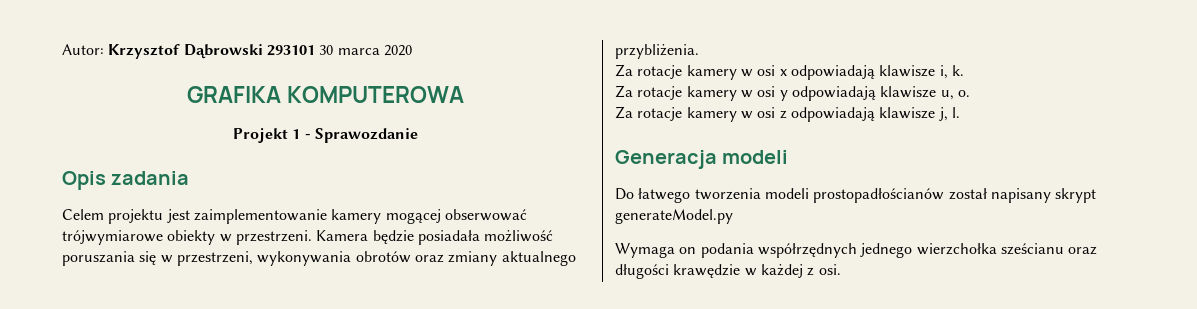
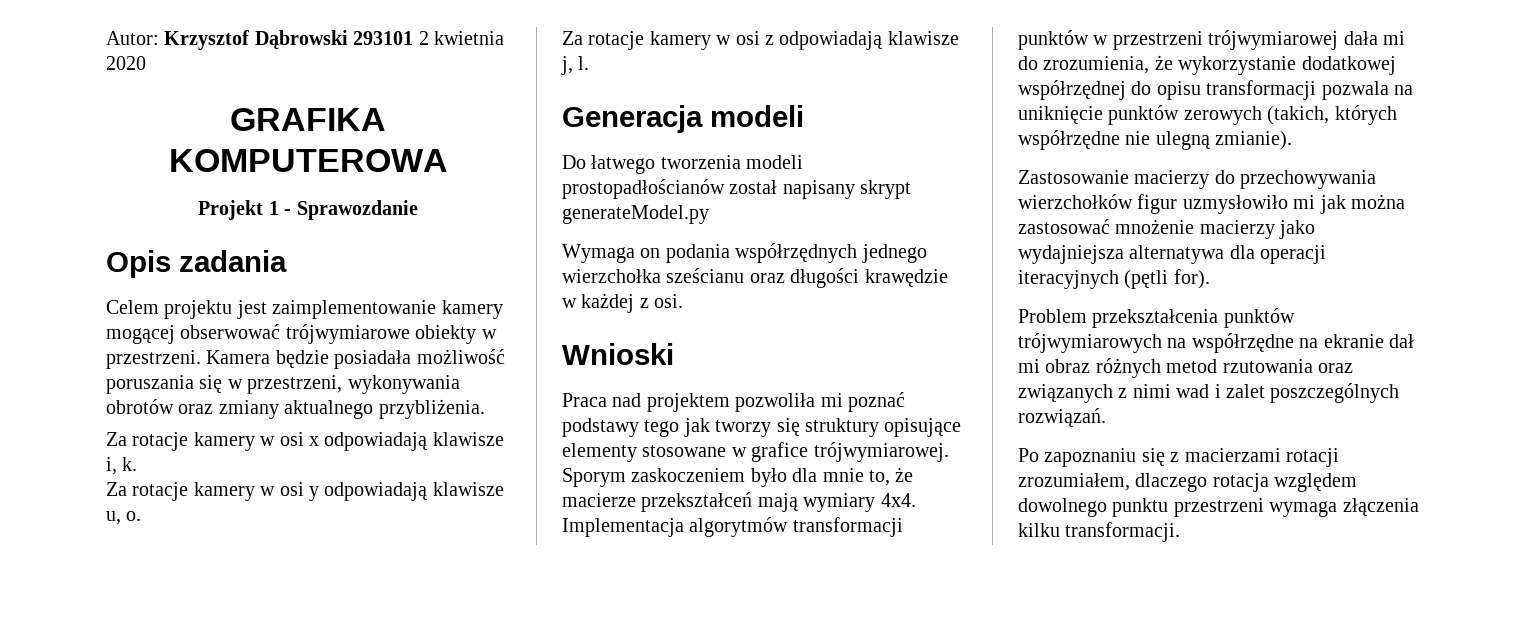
- Autor: Krzysztof Dąbrowski 293101 30 marca 2020
+ Autor: Krzysztof Dąbrowski 293101 2 kwietnia 2020
+ Wnioski
+ Praca nad projektem pozwoliła mi poznać podstawy tego jak tworzy się struktury opisujące elementy stosowane w grafice trójwymiarowej. Sporym zaskoczeniem było dla mnie to, że macierze przekształceń mają wymiary 4x4. Implementacja algorytmów transformacji punktów w przestrzeni trójwymiarowej dała mi do zrozumienia, że wykorzystanie dodatkowej współrzędnej do opisu transformacji pozwala na uniknięcie punktów zerowych (takich, których współrzędne nie ulegną zmianie).
+ Zastosowanie macierzy do przechowywania wierzchołków figur uzmysłowiło mi jak można zastosować mnożenie macierzy jako wydajniejsza alternatywa dla operacji iteracyjnych (pętli for).
+ Problem przekształcenia punktów trójwymiarowych na współrzędne na ekranie dał mi obraz różnych metod rzutowania oraz związanych z nimi wad i zalet poszczególnych rozwiązań.
+ Po zapoznaniu się z macierzami rotacji zrozumiałem, dlaczego rotacja względem dowolnego punktu przestrzeni wymaga złączenia kilku transformacji.

